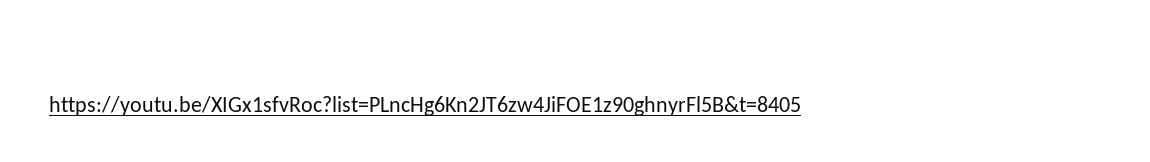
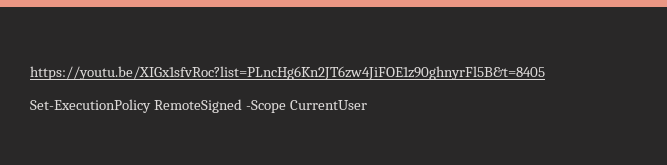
+ Set-ExecutionPolicy RemoteSigned -Scope CurrentUser

